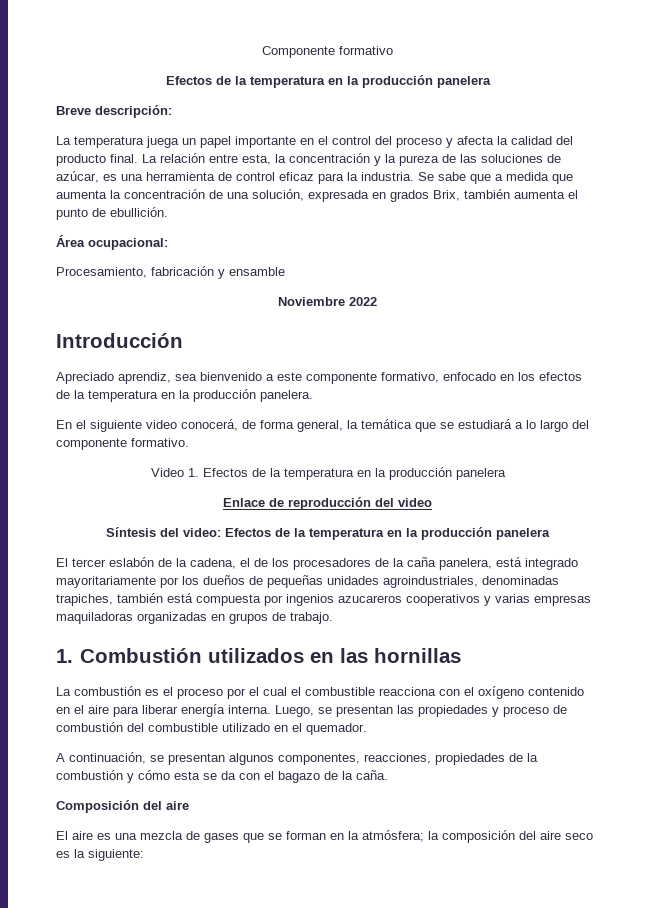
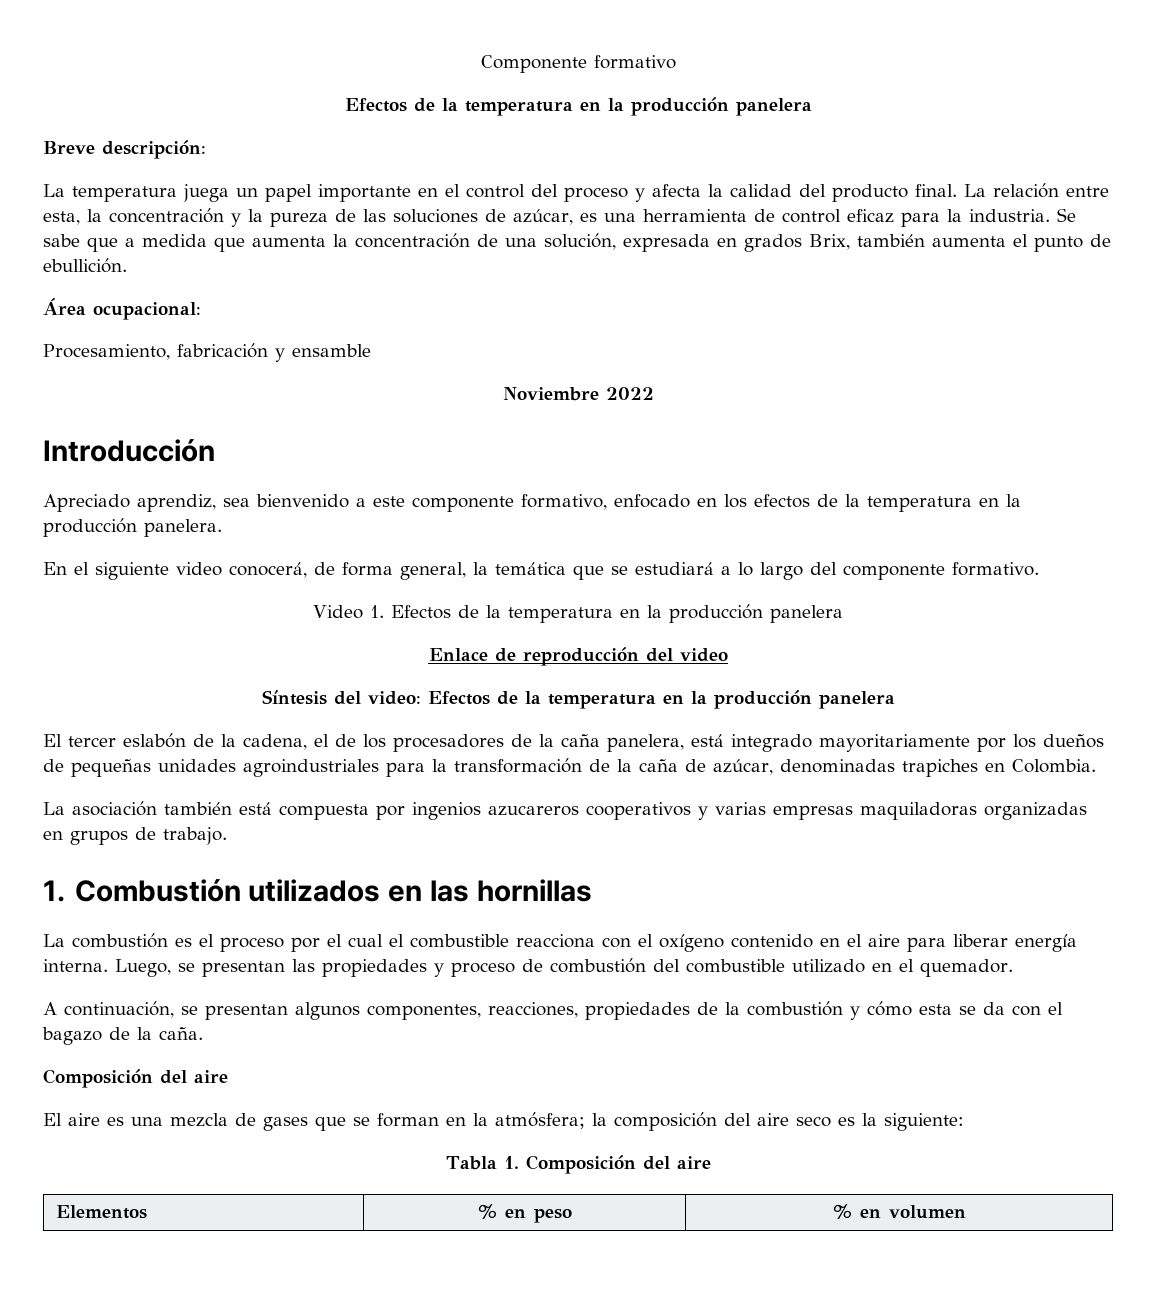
- El tercer eslabón de la cadena, el de los procesadores de la caña panelera, está integrado mayoritariamente por los dueños de pequeñas unidades agroindustriales, denominadas trapiches, también está compuesta por ingenios azucareros cooperativos y varias empresas maquiladoras organizadas en grupos de trabajo.
+ El tercer eslabón de la cadena, el de los procesadores de la caña panelera, está integrado mayoritariamente por los dueños de pequeñas unidades agroindustriales para la transformación de la caña de azúcar, denominadas trapiches en Colombia.
+ La asociación también está compuesta por ingenios azucareros cooperativos y varias empresas maquiladoras organizadas en grupos de trabajo.
+ Tabla 1. Composición del aire
+ Elementos | % en peso | % en volumen

